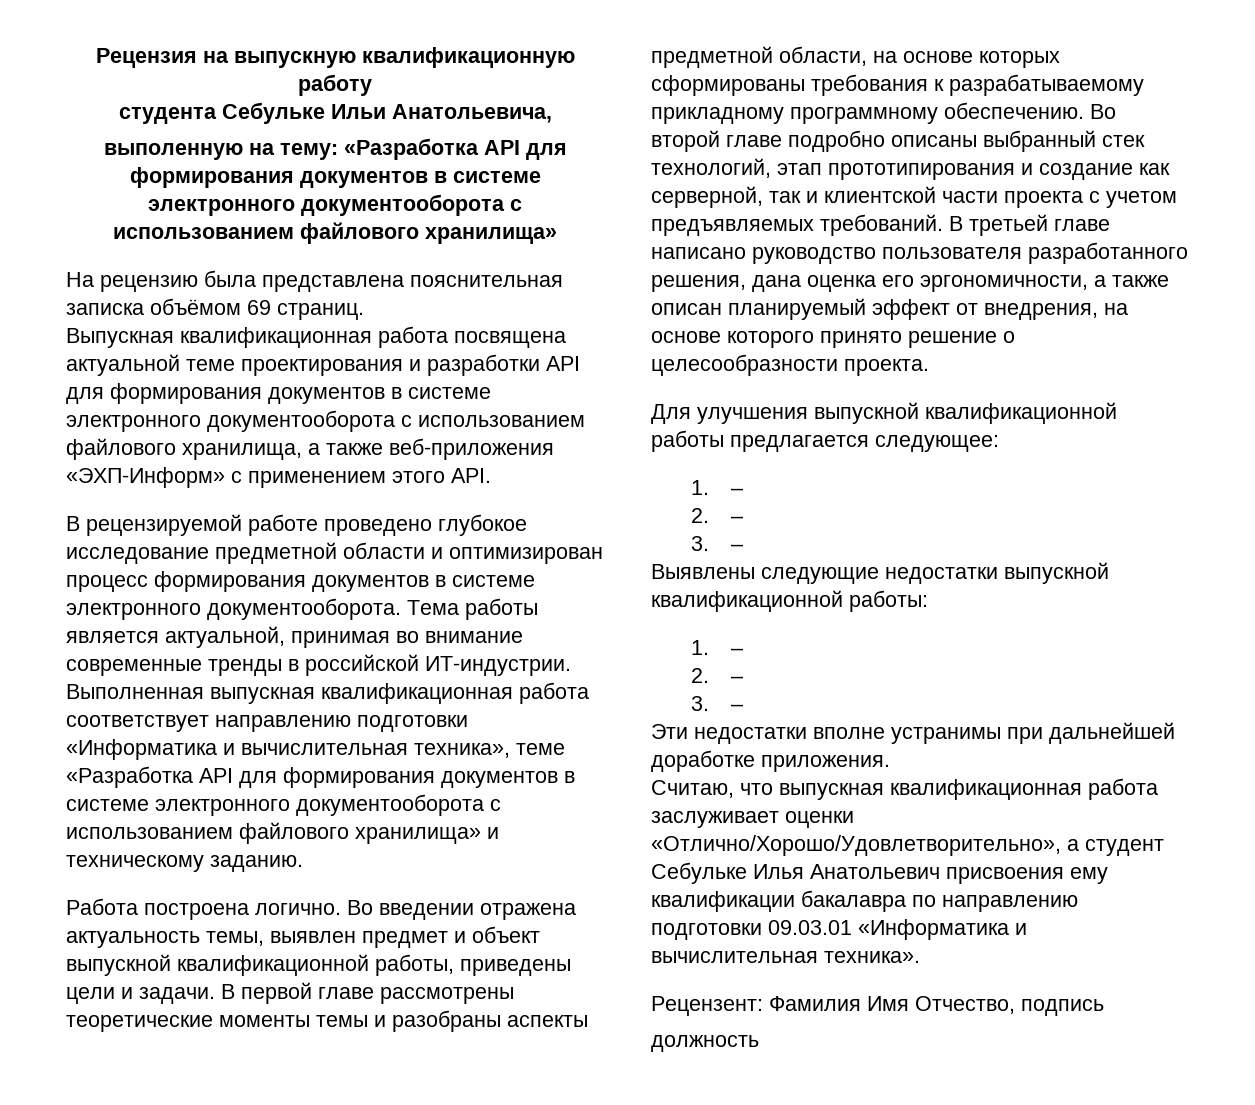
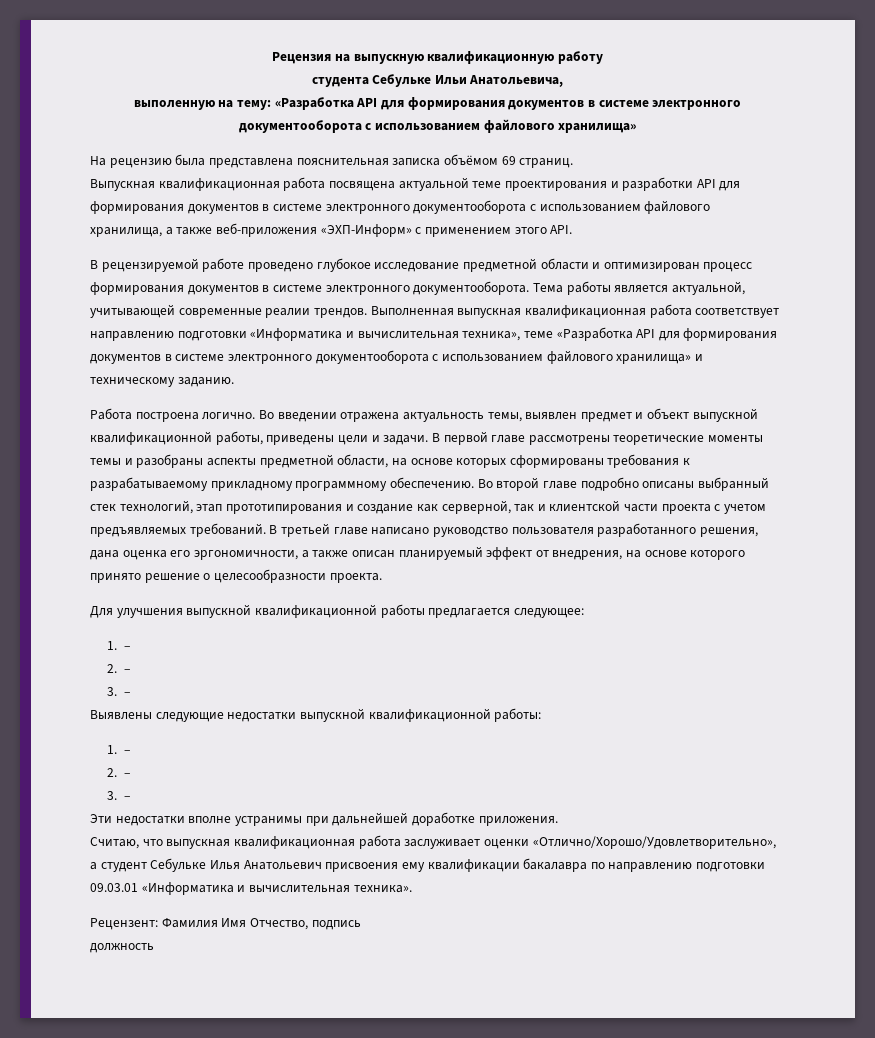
- Тема работы является актуальной, принимая во внимание современные тренды в российской ИТ-индустрии.
+ Тема работы является актуальной, учитывающей современные реалии трендов.

